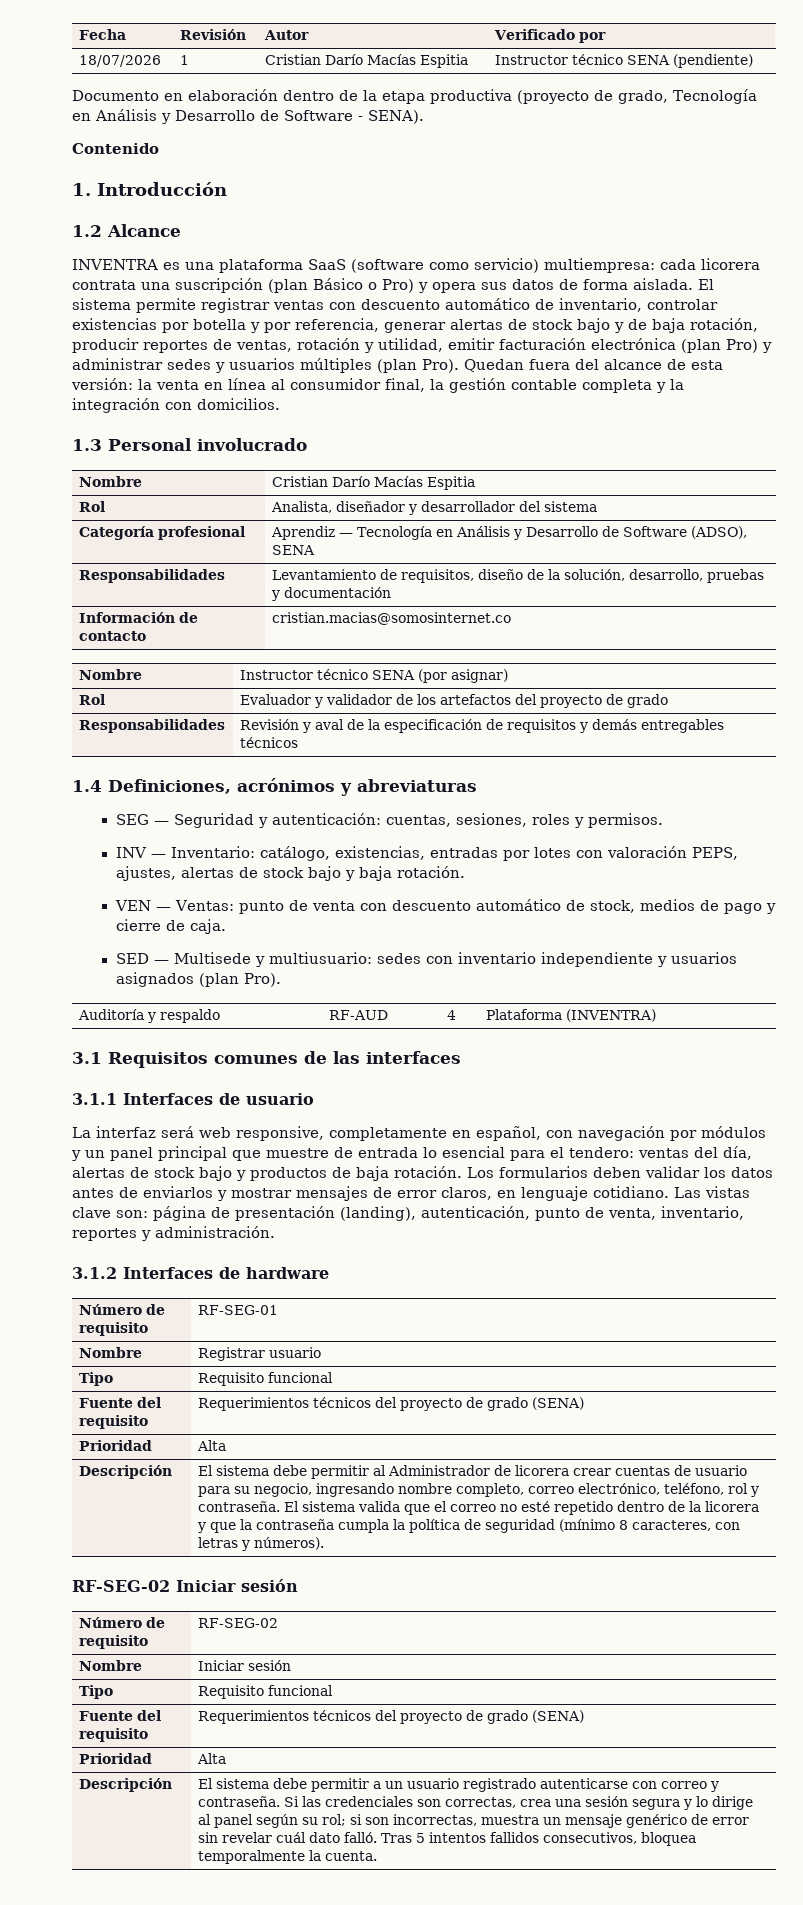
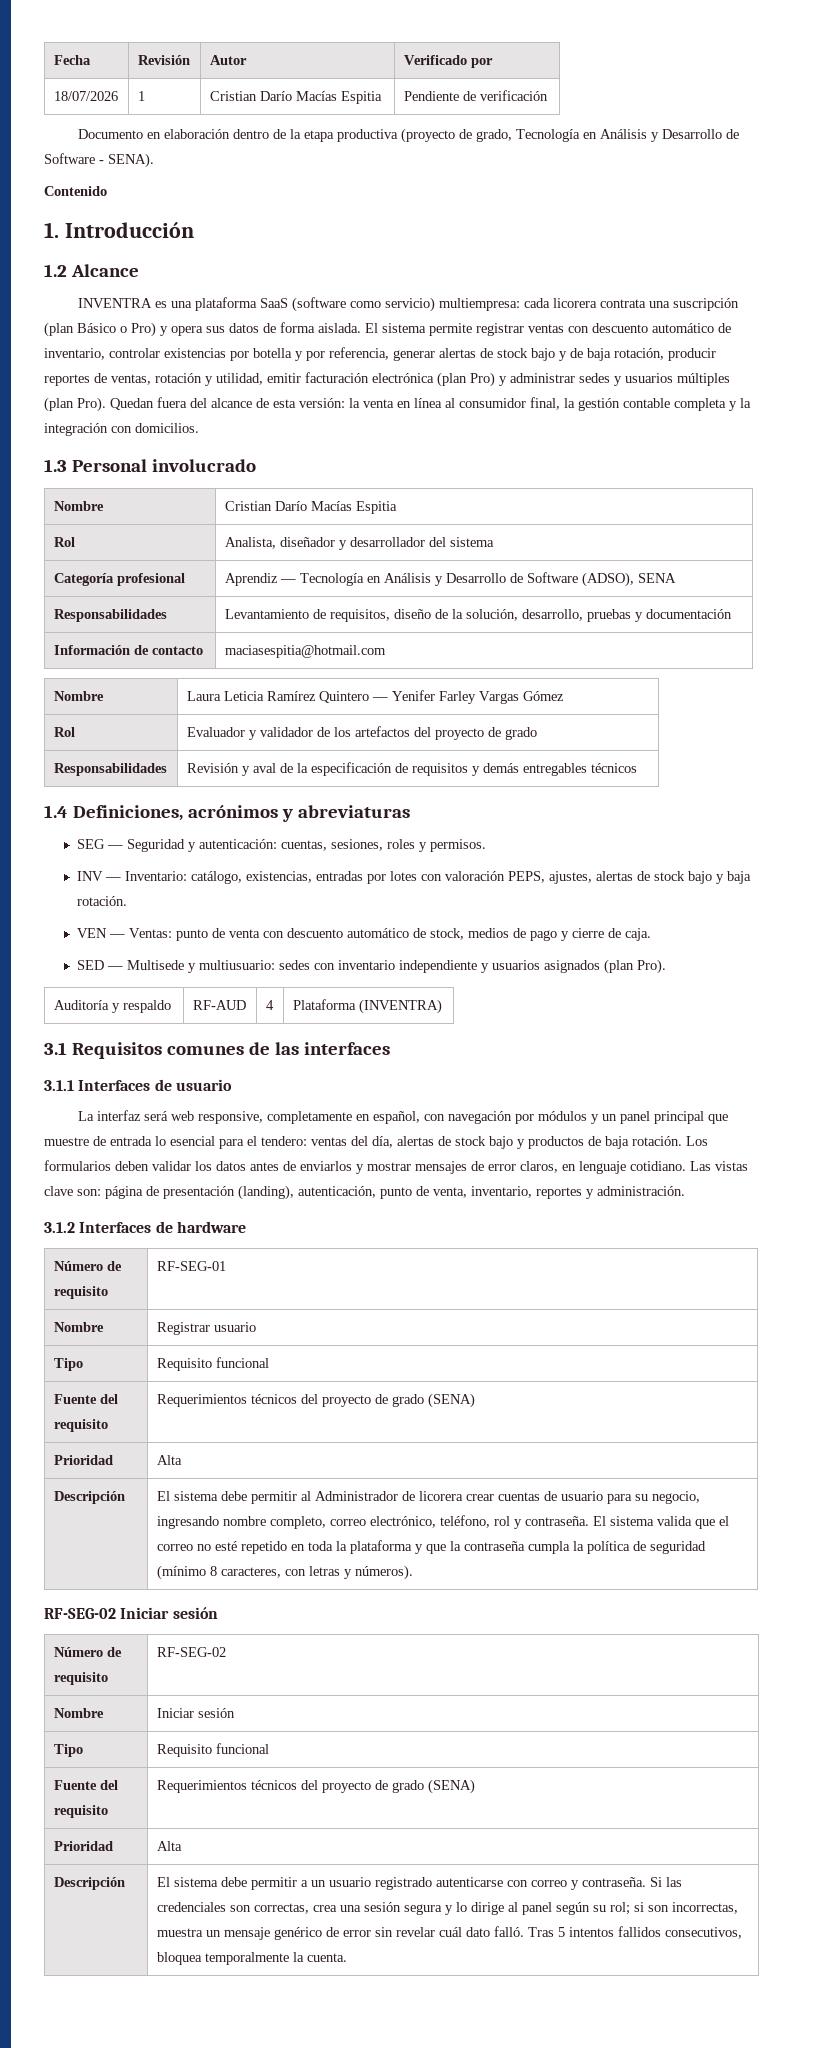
- 18/07/2026 | 1 | Cristian Darío Macías Espitia | Instructor técnico SENA (pendiente)
+ 18/07/2026 | 1 | Cristian Darío Macías Espitia | Pendiente de verificación
- Información de contacto | cristian.macias@somosinternet.co
- Nombre | Instructor técnico SENA (por asignar)
+ Información de contacto | maciasespitia@hotmail.com
+ Nombre | Laura Leticia Ramírez Quintero — Yenifer Farley Vargas Gómez
- El sistema valida que el correo no esté repetido dentro de la licorera y que la contraseña cumpla la política de seguridad (mínimo 8 caracteres, con letras y números).
+ El sistema valida que el correo no esté repetido en toda la plataforma y que la contraseña cumpla la política de seguridad (mínimo 8 caracteres, con letras y números).

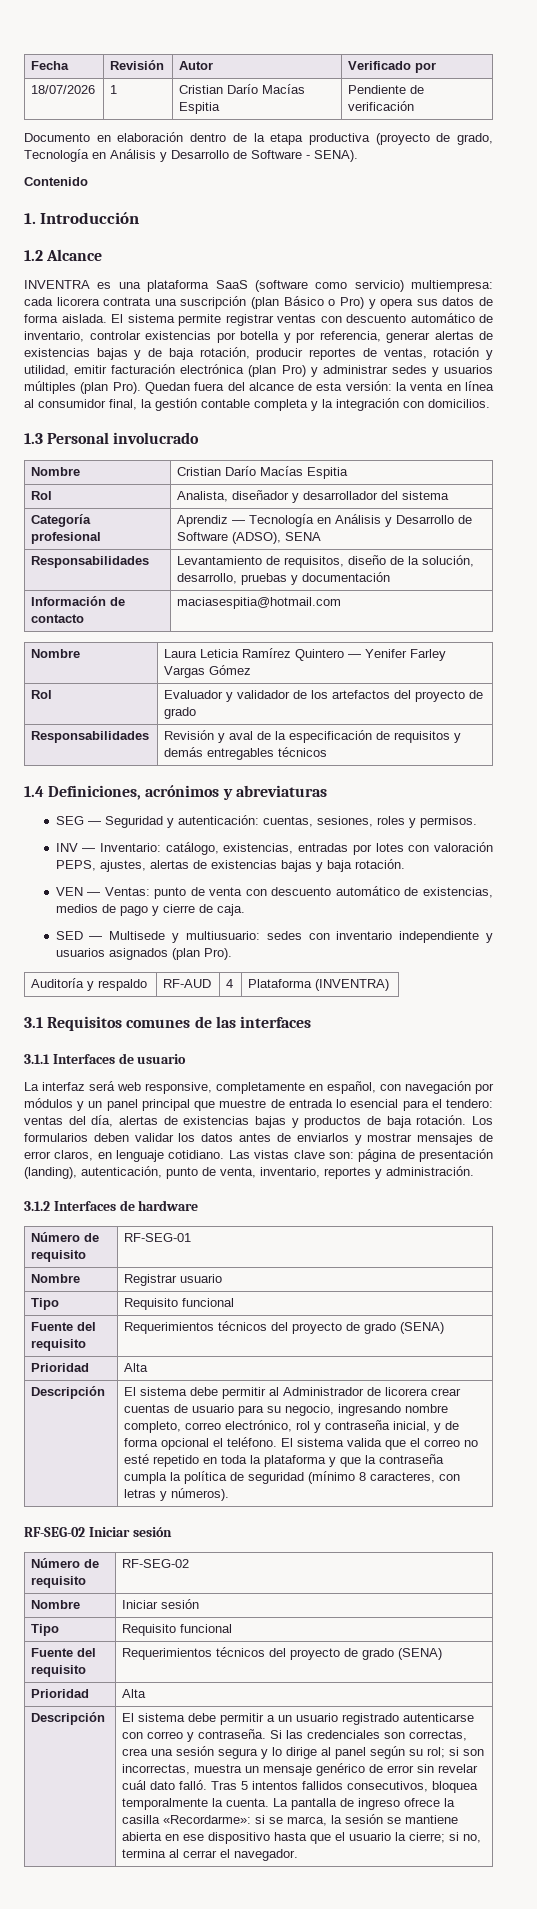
- El sistema permite registrar ventas con descuento automático de inventario, controlar existencias por botella y por referencia, generar alertas de stock bajo y de baja rotación, producir reportes de ventas, rotación y utilidad, emitir facturación electrónica (plan Pro) y administrar sedes y usuarios múltiples (plan Pro).
+ El sistema permite registrar ventas con descuento automático de inventario, controlar existencias por botella y por referencia, generar alertas de existencias bajas y de baja rotación, producir reportes de ventas, rotación y utilidad, emitir facturación electrónica (plan Pro) y administrar sedes y usuarios múltiples (plan Pro).
- INV — Inventario: catálogo, existencias, entradas por lotes con valoración PEPS, ajustes, alertas de stock bajo y baja rotación.
+ INV — Inventario: catálogo, existencias, entradas por lotes con valoración PEPS, ajustes, alertas de existencias bajas y baja rotación.
- VEN — Ventas: punto de venta con descuento automático de stock, medios de pago y cierre de caja.
+ VEN — Ventas: punto de venta con descuento automático de existencias, medios de pago y cierre de caja.
- La interfaz será web responsive, completamente en español, con navegación por módulos y un panel principal que muestre de entrada lo esencial para el tendero: ventas del día, alertas de stock bajo y productos de baja rotación.
+ La interfaz será web responsive, completamente en español, con navegación por módulos y un panel principal que muestre de entrada lo esencial para el tendero: ventas del día, alertas de existencias bajas y productos de baja rotación.
- El sistema debe permitir al Administrador de licorera crear cuentas de usuario para su negocio, ingresando nombre completo, correo electrónico, teléfono, rol y contraseña.
+ El sistema debe permitir al Administrador de licorera crear cuentas de usuario para su negocio, ingresando nombre completo, correo electrónico, rol y contraseña inicial, y de forma opcional el teléfono.
+ La pantalla de ingreso ofrece la casilla «Recordarme»: si se marca, la sesión se mantiene abierta en ese dispositivo hasta que el usuario la cierre; si no, termina al cerrar el navegador.

